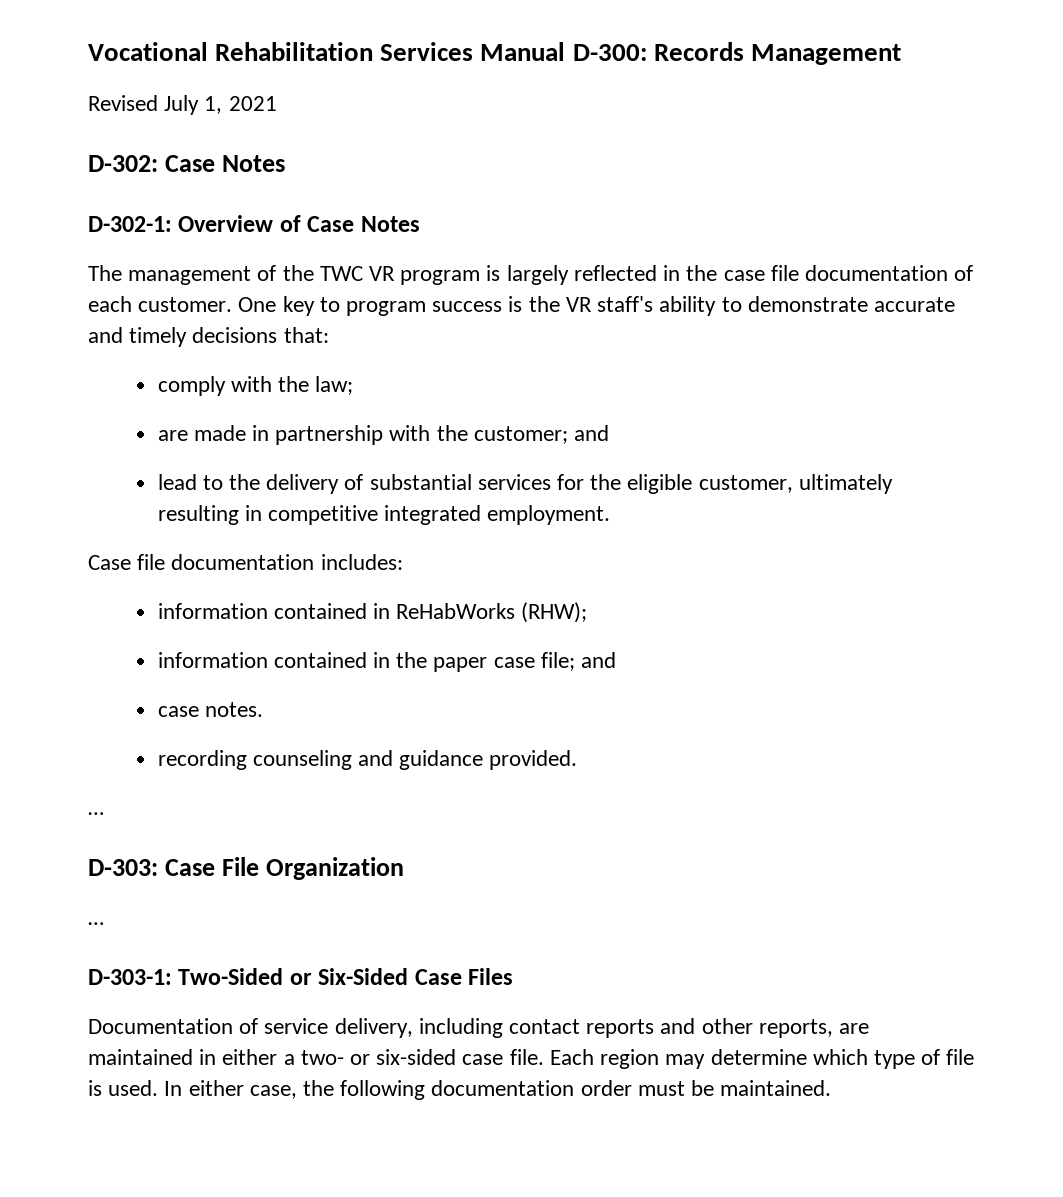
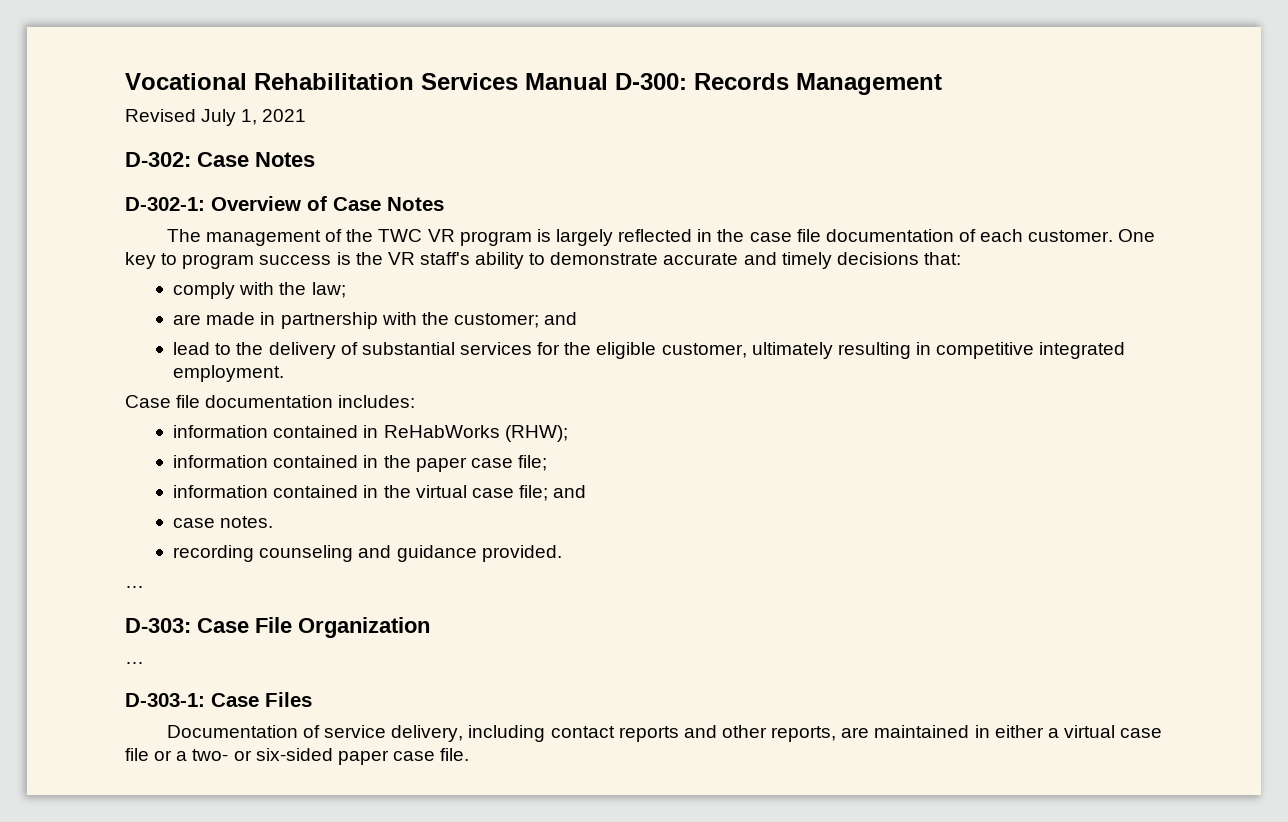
- information contained in the paper case file; and
+ information contained in the paper case file;
+ information contained in the virtual case file; and
- D-303-1: Two-Sided or Six-Sided Case Files
+ D-303-1: Case Files
- Documentation of service delivery, including contact reports and other reports, are maintained in either a two- or six-sided case file. Each region may determine which type of file is used. In either case, the following documentation order must be maintained.
+ Documentation of service delivery, including contact reports and other reports, are maintained in either a virtual case file or a two- or six-sided paper case file.

